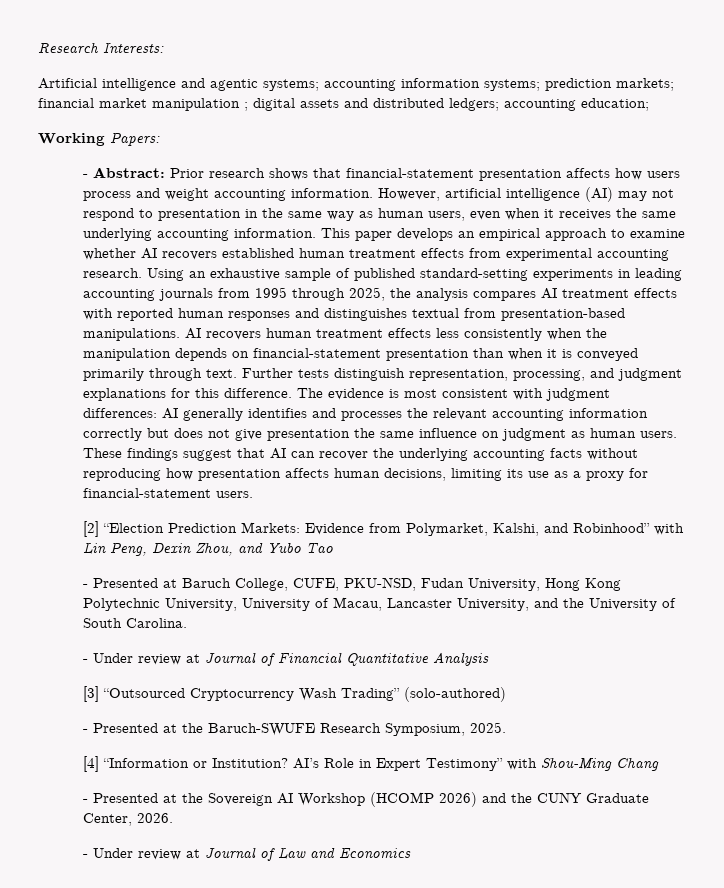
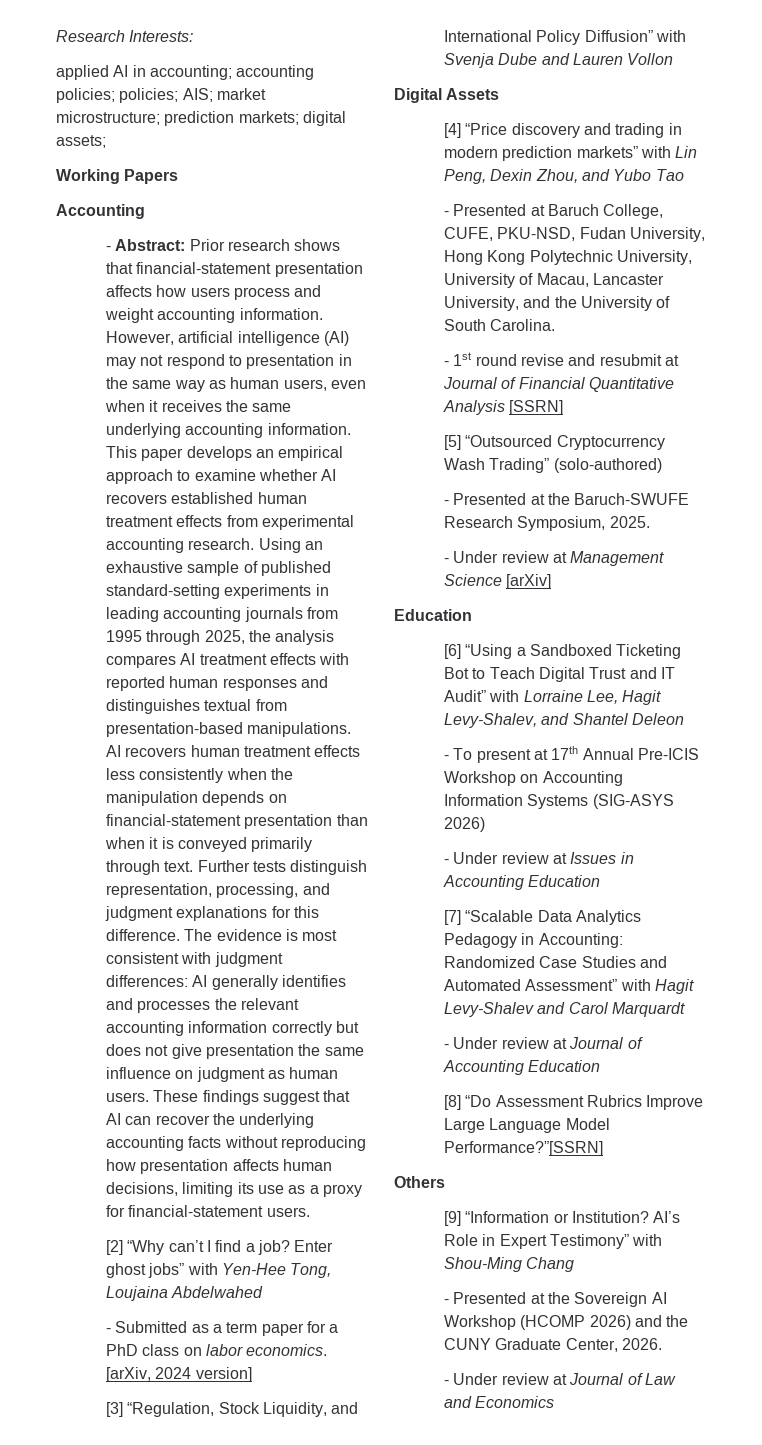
- Artificial intelligence and agentic systems; accounting information systems; prediction markets; financial market manipulation ; digital assets and distributed ledgers; accounting education;
+ applied AI in accounting; accounting policies; policies; AIS; market microstructure; prediction markets; digital assets;
- Working Papers:
+ Working Papers
+ Accounting
- [2] “Election Prediction Markets: Evidence from Polymarket, Kalshi, and Robinhood” with Lin Peng, Dexin Zhou, and Yubo Tao
+ [2] “Why can’t I find a job? Enter ghost jobs” with Yen-Hee Tong, Loujaina Abdelwahed
+ - Submitted as a term paper for a PhD class on labor economics. [arXiv, 2024 version]
+ [3] “Regulation, Stock Liquidity, and International Policy Diffusion” with Svenja Dube and Lauren Vollon
+ Digital Assets
+ [4] “Price discovery and trading in modern prediction markets” with Lin Peng, Dexin Zhou, and Yubo Tao
- - Under review at Journal of Financial Quantitative Analysis
- [3] “Outsourced Cryptocurrency Wash Trading” (solo-authored)
+ - 1st round revise and resubmit at Journal of Financial Quantitative Analysis [SSRN]
+ [5] “Outsourced Cryptocurrency Wash Trading” (solo-authored)
- [4] “Information or Institution?
+ - Under review at Management Science [arXiv]
+ Education
+ [6] “Using a Sandboxed Ticketing Bot to Teach Digital Trust and IT Audit” with Lorraine Lee, Hagit Levy-Shalev, and Shantel Deleon
+ - To present at 17th Annual Pre-ICIS Workshop on Accounting Information Systems (SIG-ASYS 2026)
+ - Under review at Issues in Accounting Education
+ [7] “Scalable Data Analytics Pedagogy in Accounting: Randomized Case Studies and Automated Assessment” with Hagit Levy-Shalev and Carol Marquardt
+ - Under review at Journal of Accounting Education
+ [8] “Do Assessment Rubrics Improve Large Language Model Performance?”[SSRN]
+ Others
+ [9] “Information or Institution?

